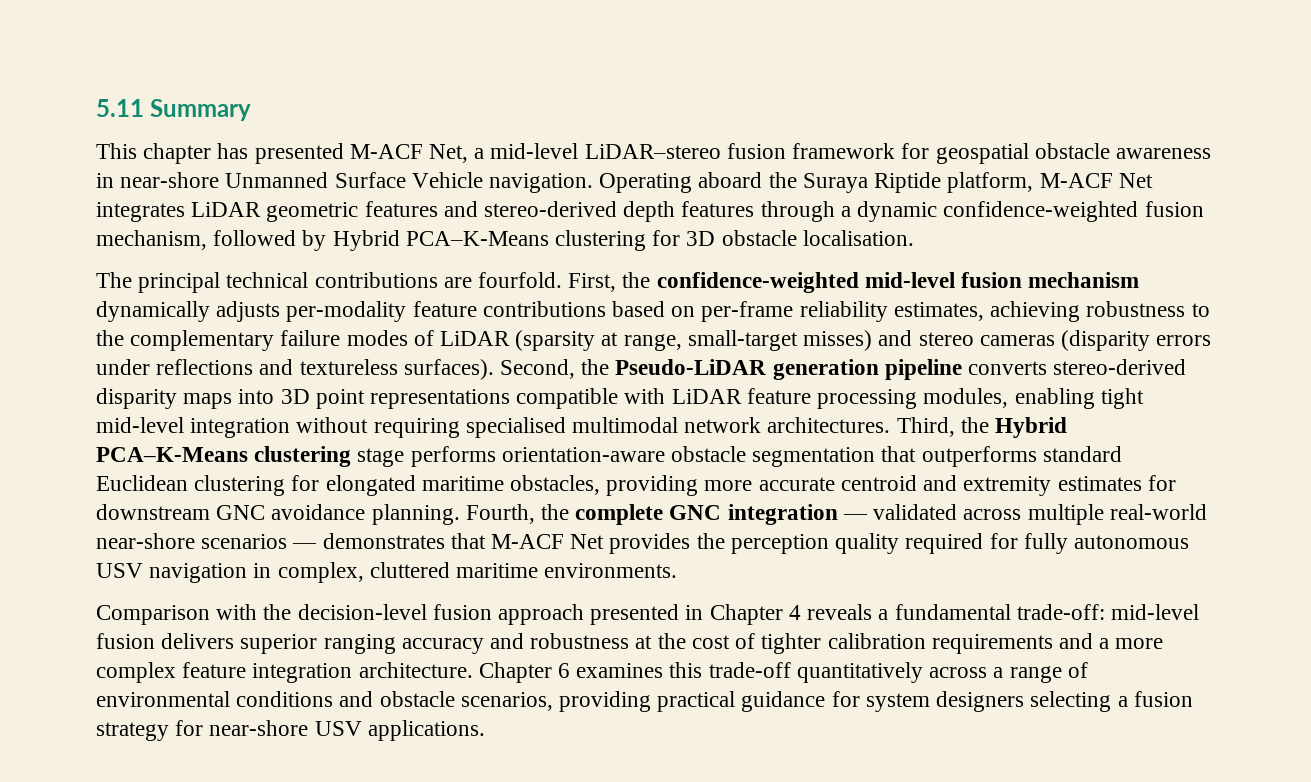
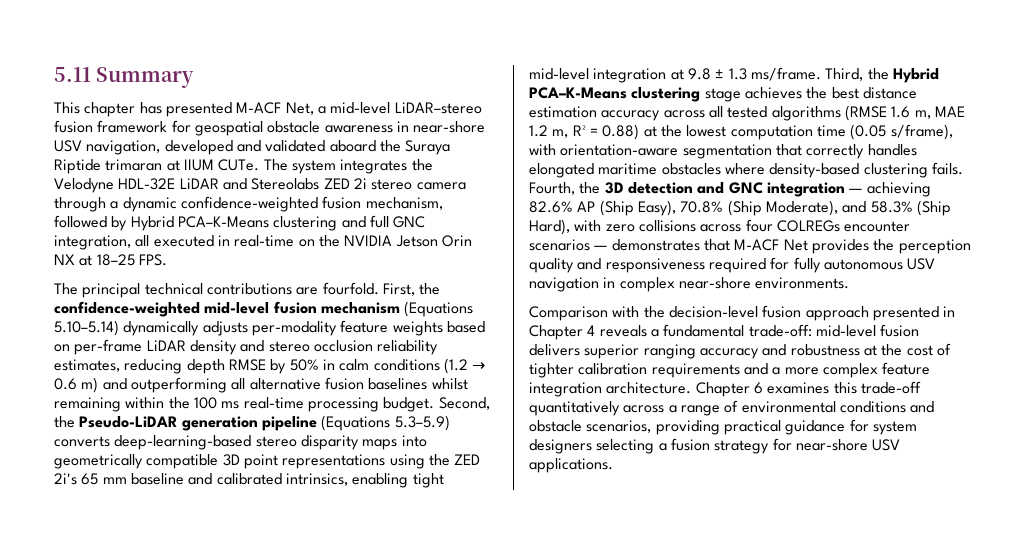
- This chapter has presented M-ACF Net, a mid-level LiDAR–stereo fusion framework for geospatial obstacle awareness in near-shore Unmanned Surface Vehicle navigation. Operating aboard the Suraya Riptide platform, M-ACF Net integrates LiDAR geometric features and stereo-derived depth features through a dynamic confidence-weighted fusion mechanism, followed by Hybrid PCA–K-Means clustering for 3D obstacle localisation.
+ This chapter has presented M-ACF Net, a mid-level LiDAR–stereo fusion framework for geospatial obstacle awareness in near-shore USV navigation, developed and validated aboard the Suraya Riptide trimaran at IIUM CUTe. The system integrates the Velodyne HDL-32E LiDAR and Stereolabs ZED 2i stereo camera through a dynamic confidence-weighted fusion mechanism, followed by Hybrid PCA–K-Means clustering and full GNC integration, all executed in real-time on the NVIDIA Jetson Orin NX at 18–25 FPS.
- First, the confidence-weighted mid-level fusion mechanism dynamically adjusts per-modality feature contributions based on per-frame reliability estimates, achieving robustness to the complementary failure modes of LiDAR (sparsity at range, small-target misses) and stereo cameras (disparity errors under reflections and textureless surfaces).
+ First, the confidence-weighted mid-level fusion mechanism (Equations 5.10–5.14) dynamically adjusts per-modality feature weights based on per-frame LiDAR density and stereo occlusion reliability estimates, reducing depth RMSE by 50% in calm conditions (1.2 → 0.6 m) and outperforming all alternative fusion baselines whilst remaining within the 100 ms real-time processing budget.
- Second, the Pseudo-LiDAR generation pipeline converts stereo-derived disparity maps into 3D point representations compatible with LiDAR feature processing modules, enabling tight mid-level integration without requiring specialised multimodal network architectures.
+ Second, the Pseudo-LiDAR generation pipeline (Equations 5.3–5.9) converts deep-learning-based stereo disparity maps into geometrically compatible 3D point representations using the ZED 2i's 65 mm baseline and calibrated intrinsics, enabling tight mid-level integration at 9.8 ± 1.3 ms/frame.
- Third, the Hybrid PCA–K-Means clustering stage performs orientation-aware obstacle segmentation that outperforms standard Euclidean clustering for elongated maritime obstacles, providing more accurate centroid and extremity estimates for downstream GNC avoidance planning. Fourth, the complete GNC integration — validated across multiple real-world near-shore scenarios — demonstrates that M-ACF Net provides the perception quality required for fully autonomous USV navigation in complex, cluttered maritime environments.
+ Third, the Hybrid PCA–K-Means clustering stage achieves the best distance estimation accuracy across all tested algorithms (RMSE 1.6 m, MAE 1.2 m, R² = 0.88) at the lowest computation time (0.05 s/frame), with orientation-aware segmentation that correctly handles elongated maritime obstacles where density-based clustering fails. Fourth, the 3D detection and GNC integration — achieving 82.6% AP (Ship Easy), 70.8% (Ship Moderate), and 58.3% (Ship Hard), with zero collisions across four COLREGs encounter scenarios — demonstrates that M-ACF Net provides the perception quality and responsiveness required for fully autonomous USV navigation in complex near-shore environments.

